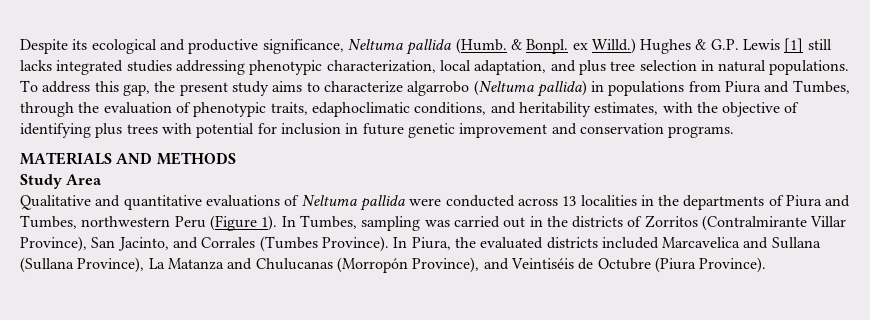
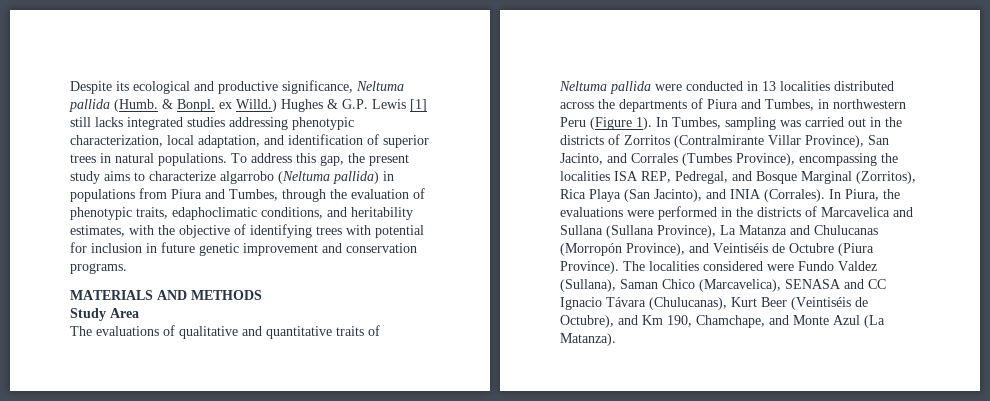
- Hughes & G.P. Lewis [1] still lacks integrated studies addressing phenotypic characterization, local adaptation, and plus tree selection in natural populations.
+ Hughes & G.P. Lewis [1] still lacks integrated studies addressing phenotypic characterization, local adaptation, and identification of superior trees in natural populations.
- To address this gap, the present study aims to characterize algarrobo (Neltuma pallida) in populations from Piura and Tumbes, through the evaluation of phenotypic traits, edaphoclimatic conditions, and heritability estimates, with the objective of identifying plus trees with potential for inclusion in future genetic improvement and conservation programs.
+ To address this gap, the present study aims to characterize algarrobo (Neltuma pallida) in populations from Piura and Tumbes, through the evaluation of phenotypic traits, edaphoclimatic conditions, and heritability estimates, with the objective of identifying trees with potential for inclusion in future genetic improvement and conservation programs.
- Qualitative and quantitative evaluations of Neltuma pallida were conducted across 13 localities in the departments of Piura and Tumbes, northwestern Peru (Figure 1).
+ The evaluations of qualitative and quantitative traits of Neltuma pallida were conducted in 13 localities distributed across the departments of Piura and Tumbes, in northwestern Peru (Figure 1).
- In Tumbes, sampling was carried out in the districts of Zorritos (Contralmirante Villar Province), San Jacinto, and Corrales (Tumbes Province). In Piura, the evaluated districts included Marcavelica and Sullana (Sullana Province), La Matanza and Chulucanas (Morropón Province), and Veintiséis de Octubre (Piura Province).
+ In Tumbes, sampling was carried out in the districts of Zorritos (Contralmirante Villar Province), San Jacinto, and Corrales (Tumbes Province), encompassing the localities ISA REP, Pedregal, and Bosque Marginal (Zorritos), Rica Playa (San Jacinto), and INIA (Corrales). In Piura, the evaluations were performed in the districts of Marcavelica and Sullana (Sullana Province), La Matanza and Chulucanas (Morropón Province), and Veintiséis de Octubre (Piura Province).
+ The localities considered were Fundo Valdez (Sullana), Saman Chico (Marcavelica), SENASA and CC Ignacio Távara (Chulucanas), Kurt Beer (Veintiséis de Octubre), and Km 190, Chamchape, and Monte Azul (La Matanza).

